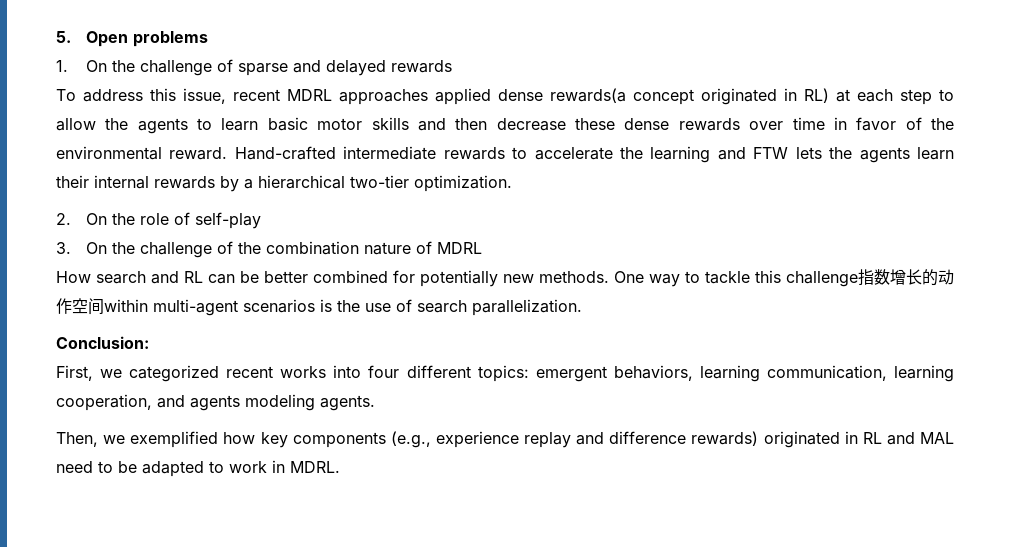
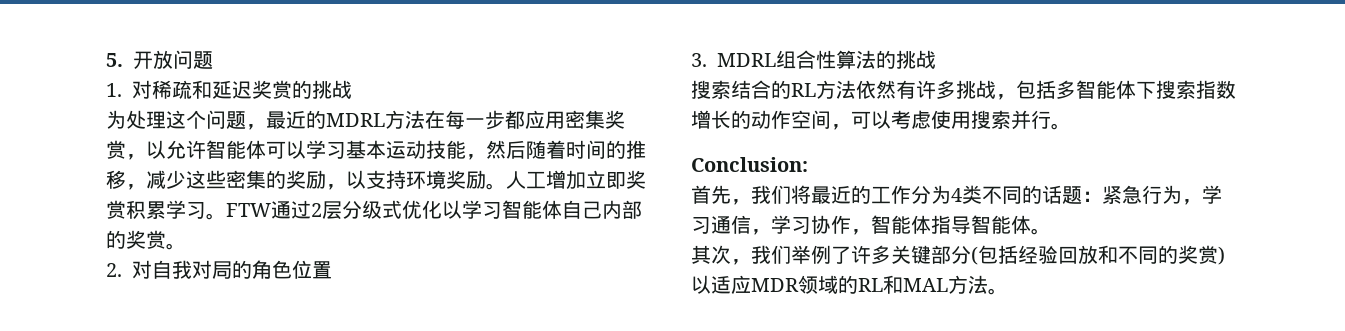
- 5. Open problems
+ 5.开放问题
- 1. On the challenge of sparse and delayed rewards
- To address this issue, recent MDRL approaches applied dense rewards(a concept originated in RL) at each step to allow the agents to learn basic motor skills and then decrease these dense rewards over time in favor of the environmental reward. Hand-crafted intermediate rewards to accelerate the learning and FTW lets the agents learn their internal rewards by a hierarchical two-tier optimization.
- 2. On the role of self-play
- 3. On the challenge of the combination nature of MDRL
- How search and RL can be better combined for potentially new methods. One way to tackle this challenge指数增长的动作空间within multi-agent scenarios is the use of search parallelization.
+ 1.对稀疏和延迟奖赏的挑战
+ 为处理这个问题，最近的MDRL方法在每一步都应用密集奖赏，以允许智能体可以学习基本运动技能，然后随着时间的推移，减少这些密集的奖励，以支持环境奖励。人工增加立即奖赏积累学习。FTW通过2层分级式优化以学习智能体自己内部的奖赏。
+ 2.对自我对局的角色位置
+ 3. MDRL组合性算法的挑战
+ 搜索结合的RL方法依然有许多挑战，包括多智能体下搜索指数增长的动作空间，可以考虑使用搜索并行。
  Conclusion:
- First, we categorized recent works into four different topics: emergent behaviors, learning communication, learning cooperation, and agents modeling agents.
- Then, we exemplified how key components (e.g., experience replay and difference rewards) originated in RL and MAL need to be adapted to work in MDRL.
+ 首先，我们将最近的工作分为4类不同的话题：紧急行为，学习通信，学习协作，智能体指导智能体。
+ 其次，我们举例了许多关键部分(包括经验回放和不同的奖赏)以适应MDR领域的RL和MAL方法。

